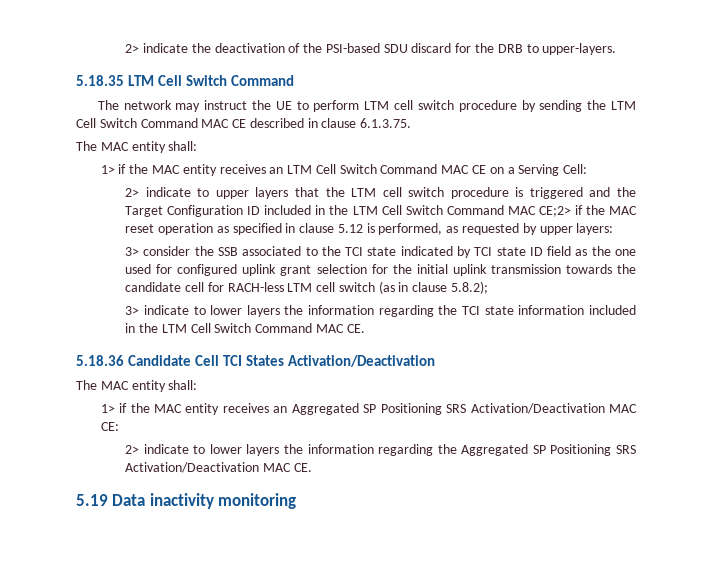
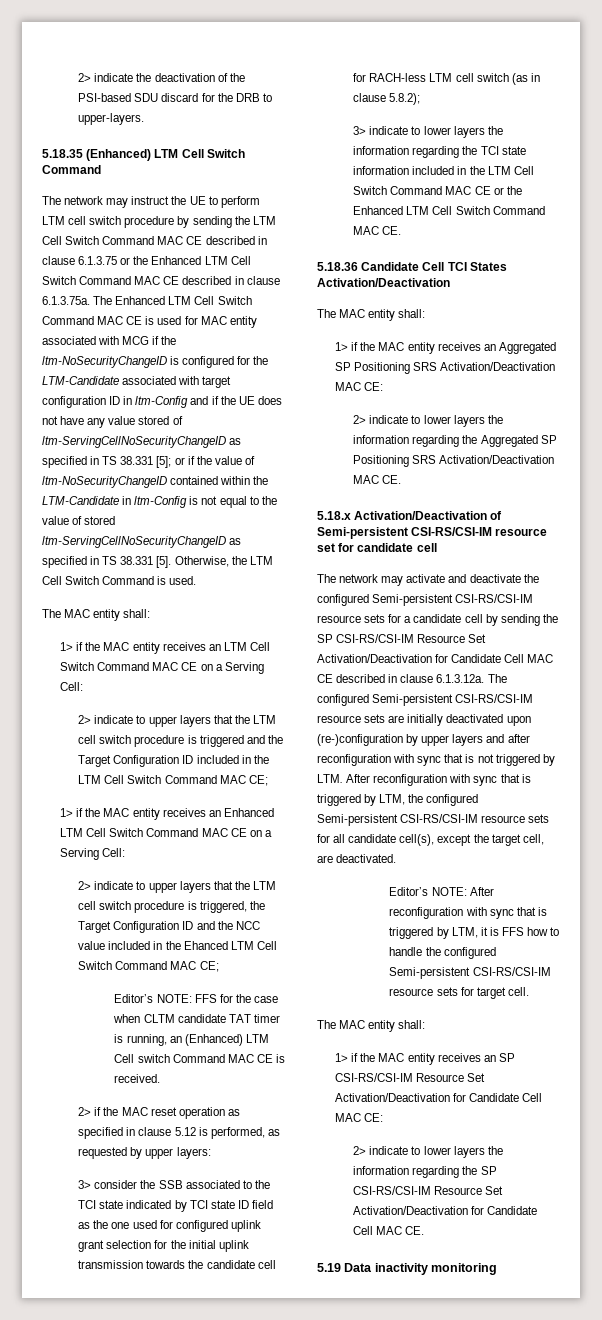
- 5.18.35 LTM Cell Switch Command
+ 5.18.35 (Enhanced) LTM Cell Switch Command
- The network may instruct the UE to perform LTM cell switch procedure by sending the LTM Cell Switch Command MAC CE described in clause 6.1.3.75.
+ The network may instruct the UE to perform LTM cell switch procedure by sending the LTM Cell Switch Command MAC CE described in clause 6.1.3.75 or the Enhanced LTM Cell Switch Command MAC CE described in clause 6.1.3.75a. The Enhanced LTM Cell Switch Command MAC CE is used for MAC entity associated with MCG if the ltm-NoSecurityChangeID is configured for the LTM-Candidate associated with target configuration ID in ltm-Config and if the UE does not have any value stored of ltm-ServingCellNoSecurityChangeID as specified in TS 38.331 [5]; or if the value of ltm-NoSecurityChangeID contained within the LTM-Candidate in ltm-Config is not equal to the value of stored ltm-ServingCellNoSecurityChangeID as specified in TS 38.331 [5]. Otherwise, the LTM Cell Switch Command is used.
- 2> indicate to upper layers that the LTM cell switch procedure is triggered and the Target Configuration ID included in the LTM Cell Switch Command MAC CE;2> if the MAC reset operation as specified in clause 5.12 is performed, as requested by upper layers:
+ 2> indicate to upper layers that the LTM cell switch procedure is triggered and the Target Configuration ID included in the LTM Cell Switch Command MAC CE;
+ 1> if the MAC entity receives an Enhanced LTM Cell Switch Command MAC CE on a Serving Cell:
+ 2> indicate to upper layers that the LTM cell switch procedure is triggered, the Target Configuration ID and the NCC value included in the Ehanced LTM Cell Switch Command MAC CE;
+ Editor’s NOTE: FFS for the case when CLTM candidate TAT timer is running, an (Enhanced) LTM Cell switch Command MAC CE is received.
+ 2> if the MAC reset operation as specified in clause 5.12 is performed, as requested by upper layers:
- 3> indicate to lower layers the information regarding the TCI state information included in the LTM Cell Switch Command MAC CE.
+ 3> indicate to lower layers the information regarding the TCI state information included in the LTM Cell Switch Command MAC CE or the Enhanced LTM Cell Switch Command MAC CE.
+ 5.18.x Activation/Deactivation of Semi-persistent CSI-RS/CSI-IM resource set for candidate cell
+ The network may activate and deactivate the configured Semi-persistent CSI-RS/CSI-IM resource sets for a candidate cell by sending the SP CSI-RS/CSI-IM Resource Set Activation/Deactivation for Candidate Cell MAC CE described in clause 6.1.3.12a. The configured Semi-persistent CSI-RS/CSI-IM resource sets are initially deactivated upon (re-)configuration by upper layers and after reconfiguration with sync that is not triggered by LTM. After reconfiguration with sync that is triggered by LTM, the configured Semi-persistent CSI-RS/CSI-IM resource sets for all candidate cell(s), except the target cell, are deactivated.
+ Editor’s NOTE: After reconfiguration with sync that is triggered by LTM, it is FFS how to handle the configured Semi-persistent CSI-RS/CSI-IM resource sets for target cell.
+ The MAC entity shall:
+ 1> if the MAC entity receives an SP CSI-RS/CSI-IM Resource Set Activation/Deactivation for Candidate Cell MAC CE:
+ 2> indicate to lower layers the information regarding the SP CSI-RS/CSI-IM Resource Set Activation/Deactivation for Candidate Cell MAC CE.

